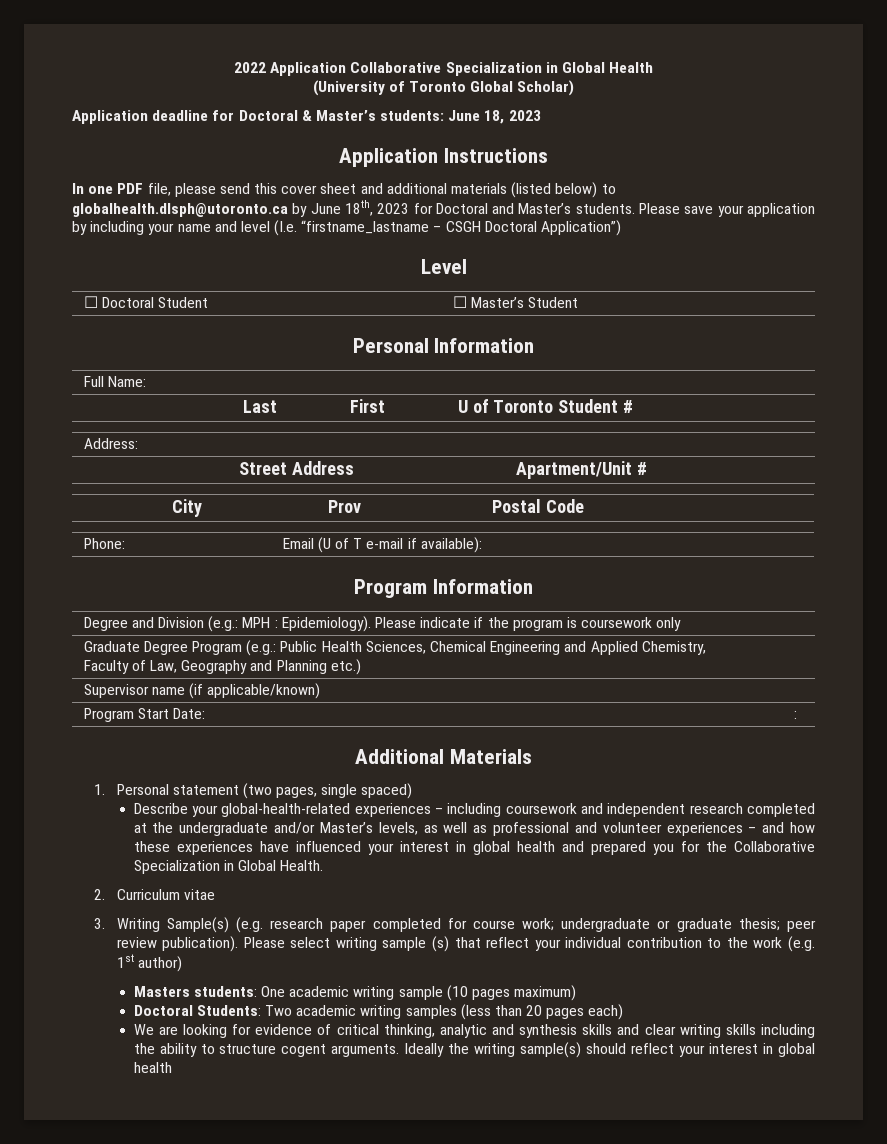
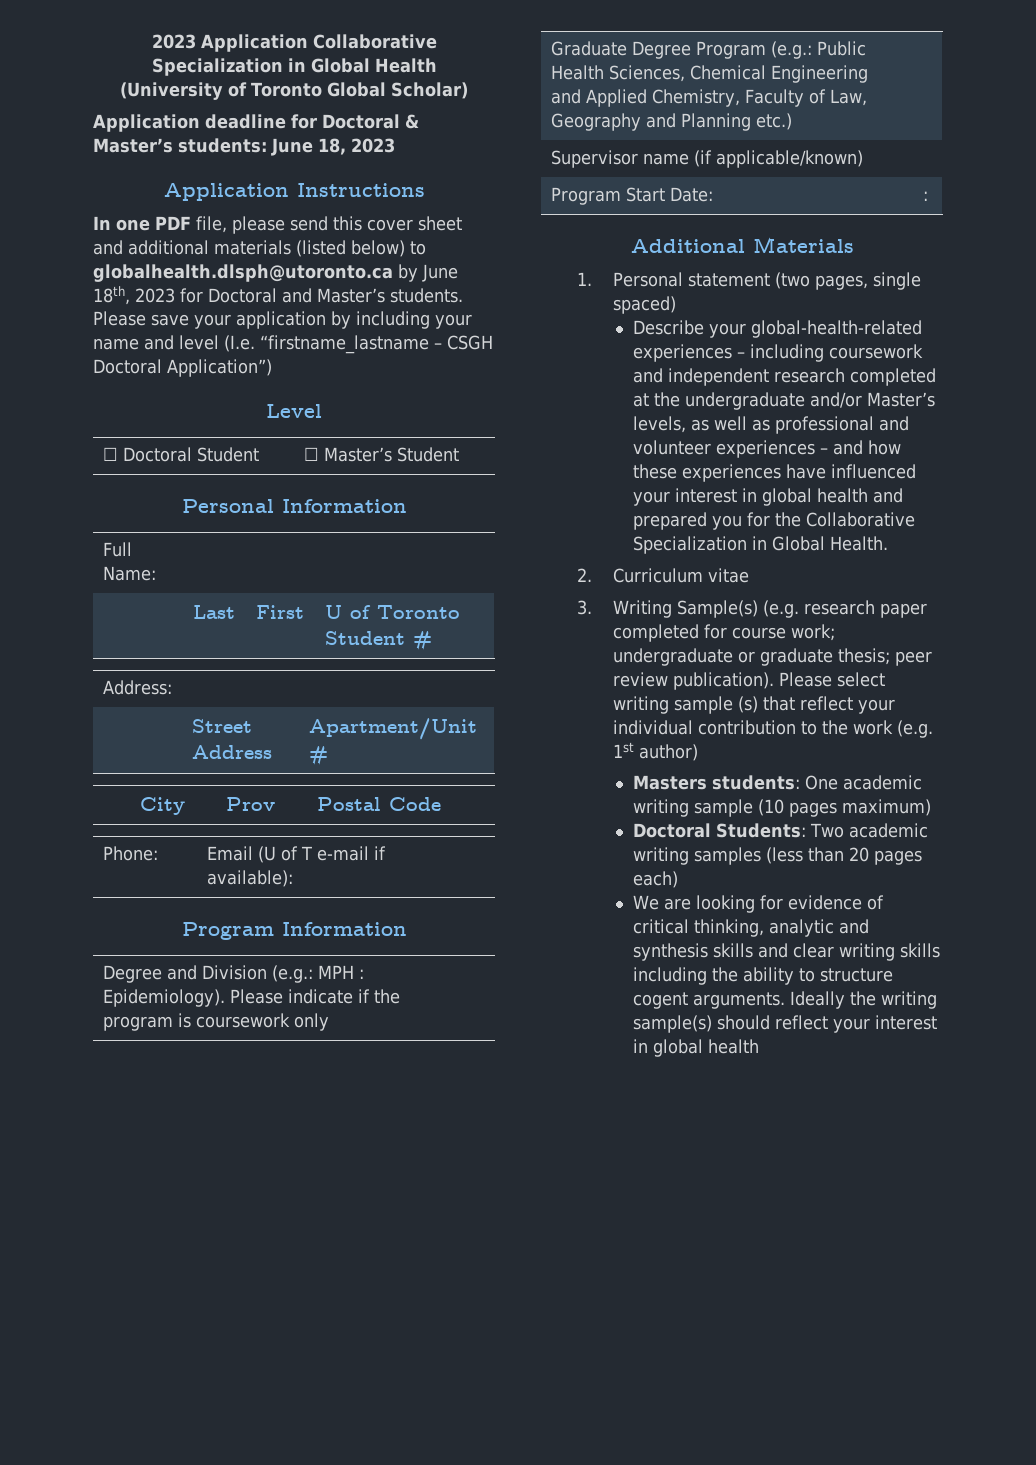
- 2022 Application Collaborative Specialization in Global Health
+ 2023 Application Collaborative Specialization in Global Health

